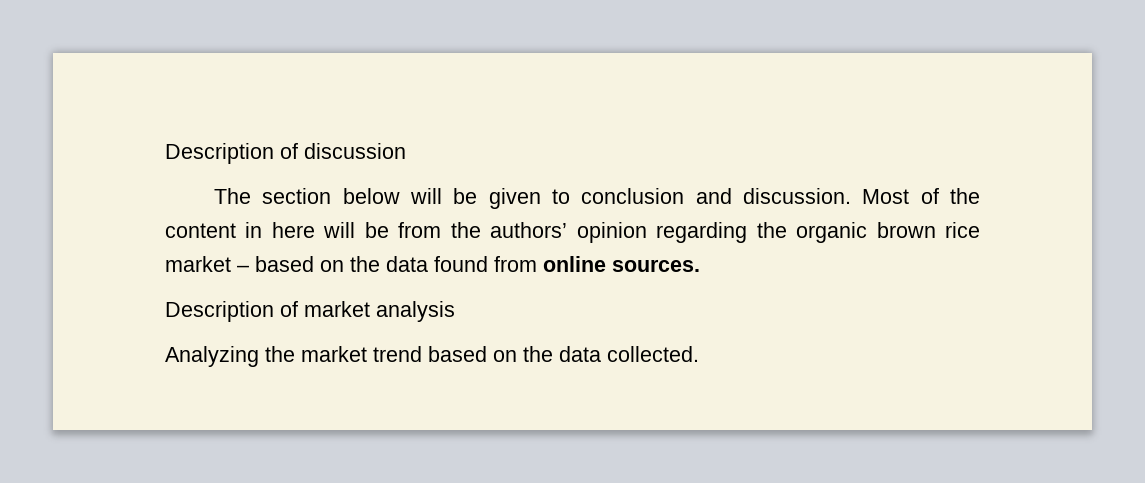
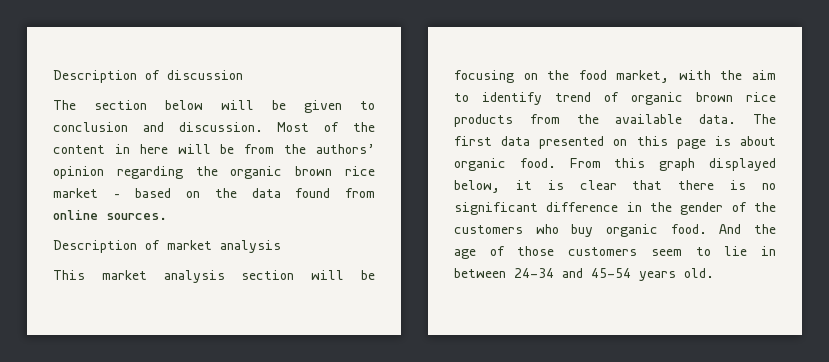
- Analyzing the market trend based on the data collected.
+ This market analysis section will be focusing on the food market, with the aim to identify trend of organic brown rice products from the available data. The first data presented on this page is about organic food. From this graph displayed below, it is clear that there is no significant difference in the gender of the customers who buy organic food. And the age of those customers seem to lie in between 24-34 and 45-54 years old.

